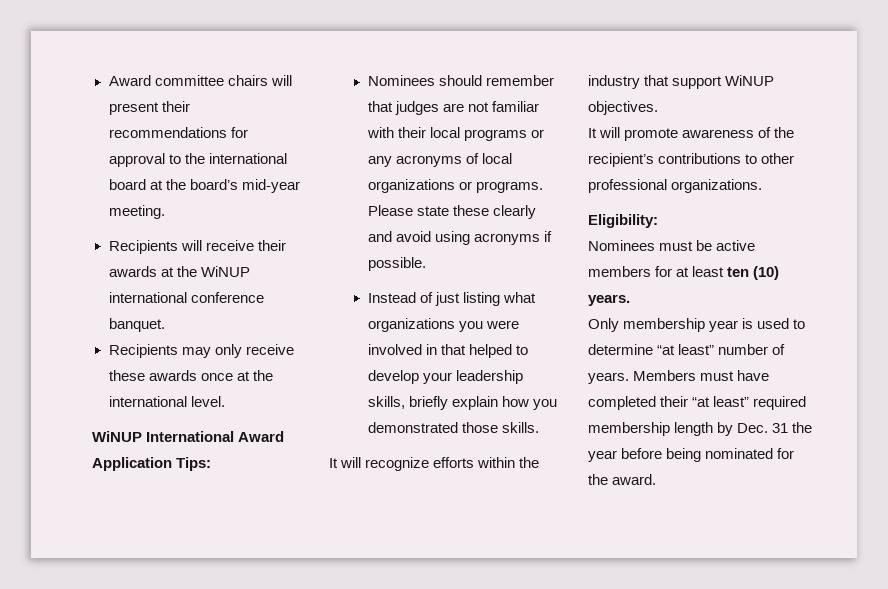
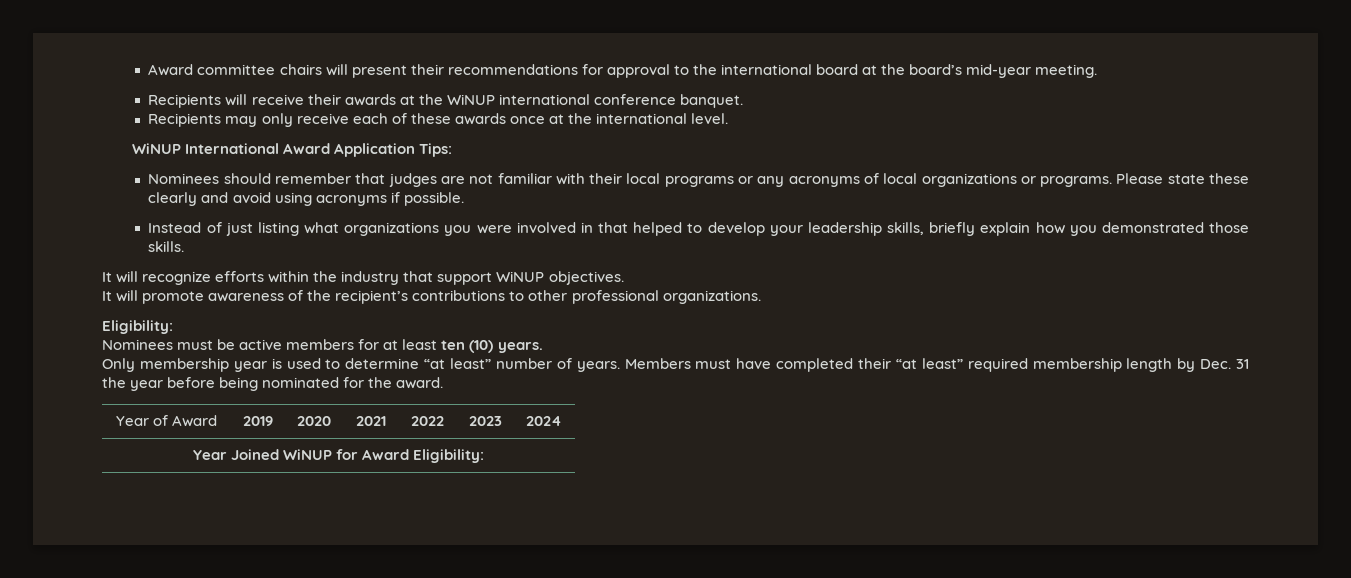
- Recipients may only receive these awards once at the international level.
+ Recipients may only receive each of these awards once at the international level.
+ Year of Award | 2019 | 2020 | 2021 | 2022 | 2023 | 2024
+ Year Joined WiNUP for Award Eligibility:

